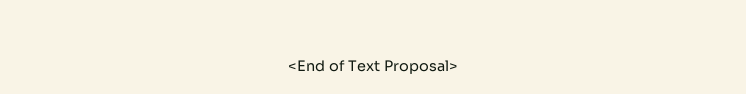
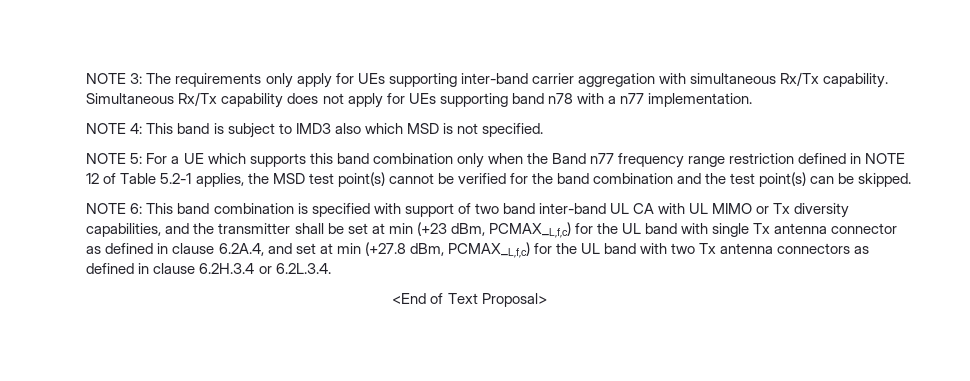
+ NOTE 3: The requirements only apply for UEs supporting inter-band carrier aggregation with simultaneous Rx/Tx capability. Simultaneous Rx/Tx capability does not apply for UEs supporting band n78 with a n77 implementation.
+ NOTE 4: This band is subject to IMD3 also which MSD is not specified.
+ NOTE 5: For a UE which supports this band combination only when the Band n77 frequency range restriction defined in NOTE 12 of Table 5.2-1 applies, the MSD test point(s) cannot be verified for the band combination and the test point(s) can be skipped.
+ NOTE 6: This band combination is specified with support of two band inter-band UL CA with UL MIMO or Tx diversity capabilities, and the transmitter shall be set at min (+23 dBm, PCMAX_L,f,c) for the UL band with single Tx antenna connector as defined in clause 6.2A.4, and set at min (+27.8 dBm, PCMAX_L,f,c) for the UL band with two Tx antenna connectors as defined in clause 6.2H.3.4 or 6.2L.3.4.

